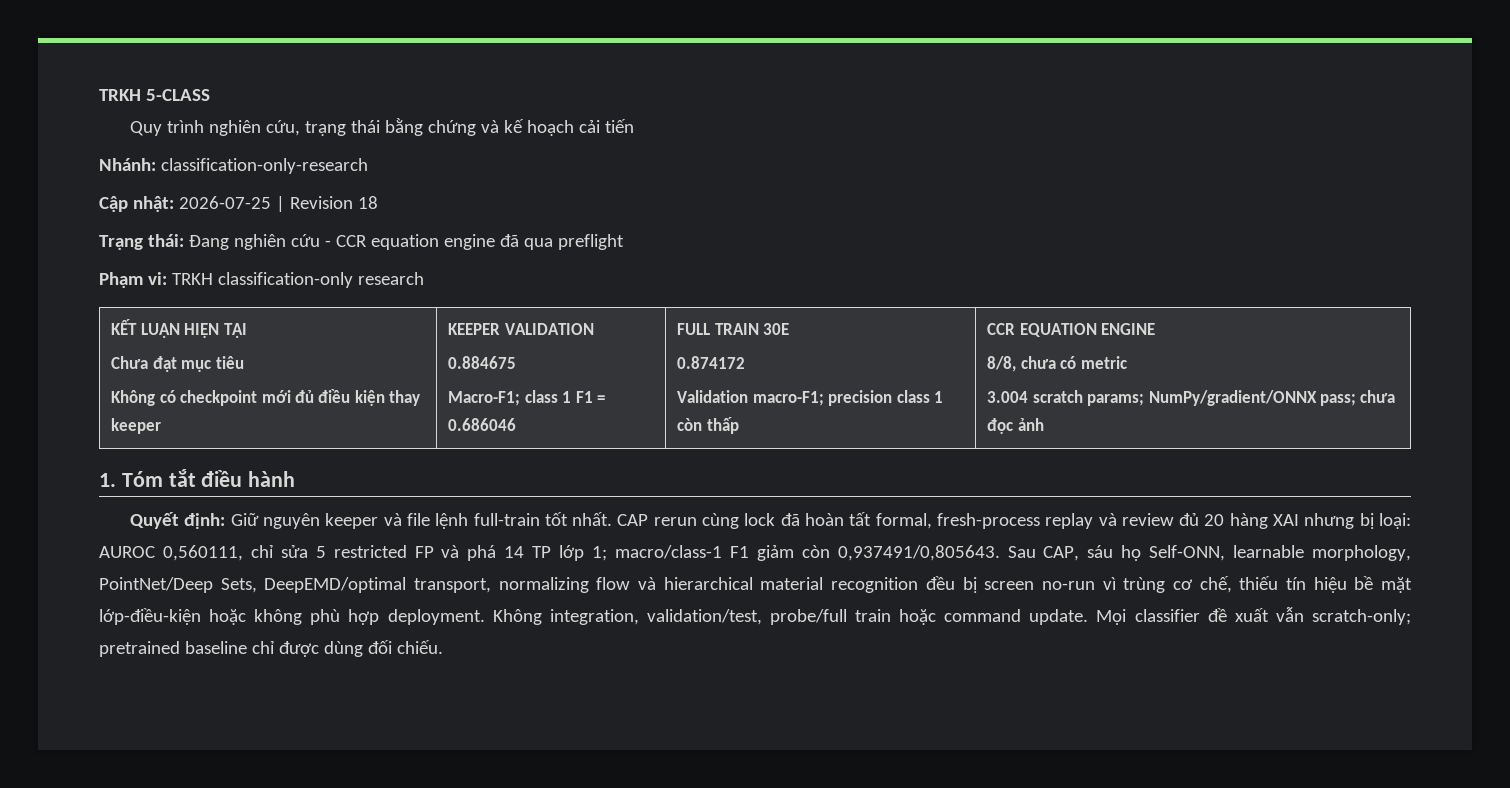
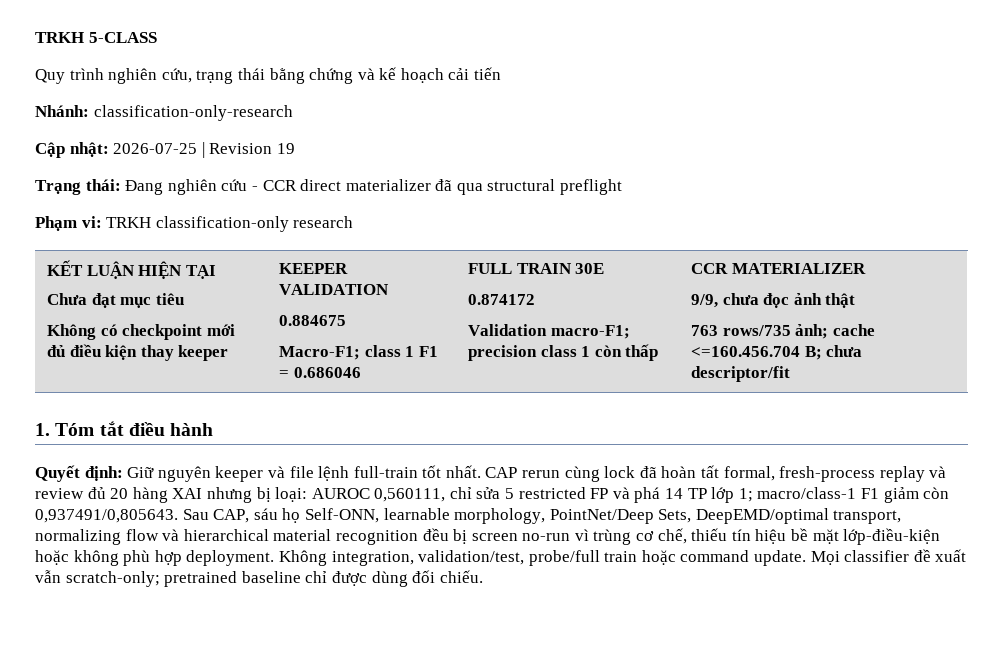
- Cập nhật: 2026-07-25 | Revision 18
+ Cập nhật: 2026-07-25 | Revision 19
- Trạng thái: Đang nghiên cứu - CCR equation engine đã qua preflight
+ Trạng thái: Đang nghiên cứu - CCR direct materializer đã qua structural preflight
- CCR EQUATION ENGINE
- 8/8, chưa có metric
- 3.004 scratch params; NumPy/gradient/ONNX pass; chưa đọc ảnh
+ CCR MATERIALIZER
+ 9/9, chưa đọc ảnh thật
+ 763 rows/735 ảnh; cache <=160.456.704 B; chưa descriptor/fit

